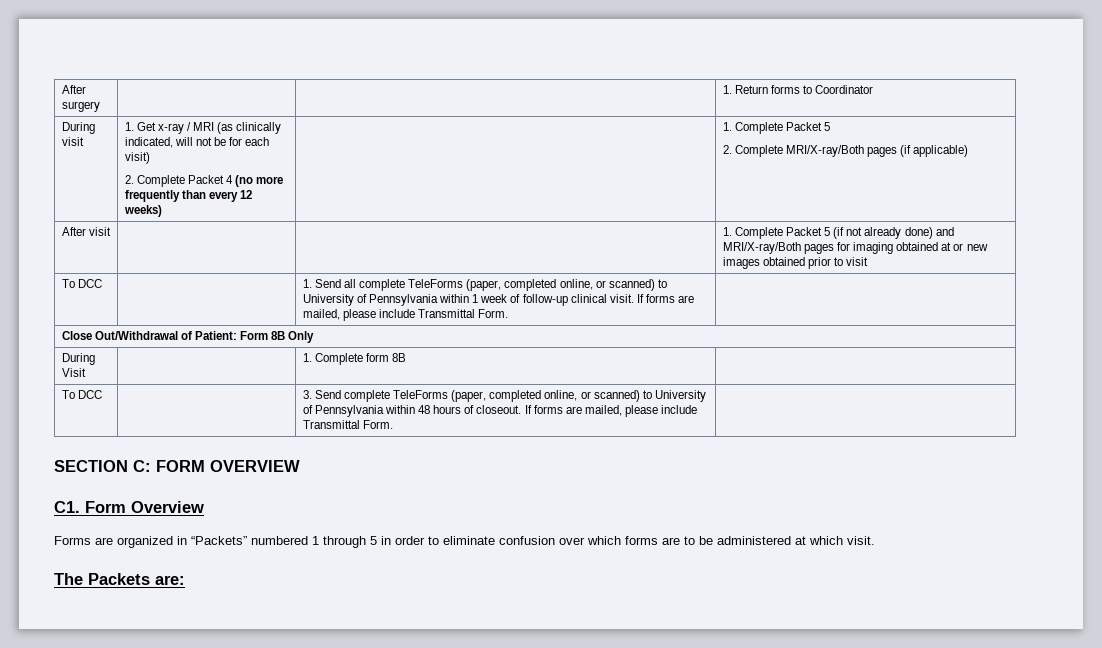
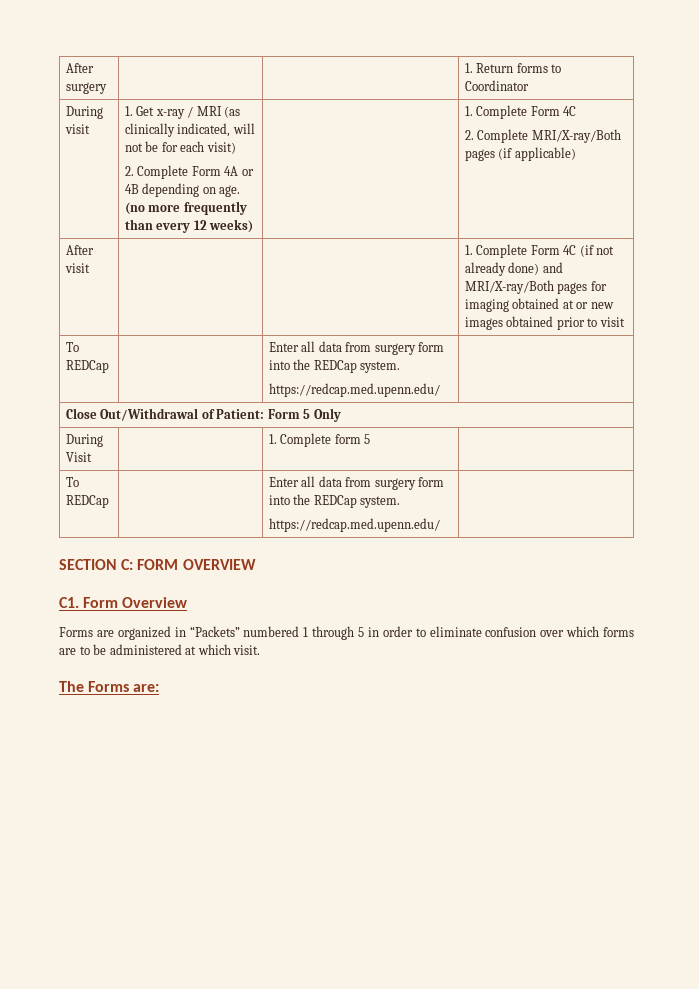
- 2. Complete Packet 4 (no more frequently than every 12 weeks) | | 1. Complete Packet 5
+ 2. Complete Form 4A or 4B depending on age. (no more frequently than every 12 weeks) | | 1. Complete Form 4C
- After visit | | | 1. Complete Packet 5 (if not already done) and MRI/X-ray/Both pages for imaging obtained at or new images obtained prior to visit
- To DCC | | 1. Send all complete TeleForms (paper, completed online, or scanned) to University of Pennsylvania within 1 week of follow-up clinical visit. If forms are mailed, please include Transmittal Form. |
+ After visit | | | 1. Complete Form 4C (if not already done) and MRI/X-ray/Both pages for imaging obtained at or new images obtained prior to visit
+ To REDCap | | Enter all data from surgery form into the REDCap system.
+ https://redcap.med.upenn.edu/ |
- Close Out/Withdrawal of Patient: Form 8B Only
+ Close Out/Withdrawal of Patient: Form 5 Only
- During Visit | | 1. Complete form 8B |
- To DCC | | 3. Send complete TeleForms (paper, completed online, or scanned) to University of Pennsylvania within 48 hours of closeout. If forms are mailed, please include Transmittal Form. |
+ During Visit | | 1. Complete form 5 |
+ To REDCap | | Enter all data from surgery form into the REDCap system.
+ https://redcap.med.upenn.edu/ |
- The Packets are:
+ The Forms are:

